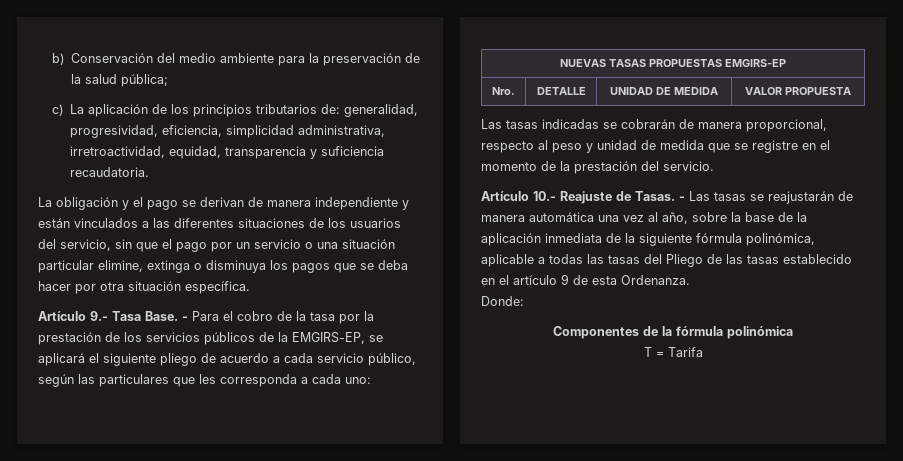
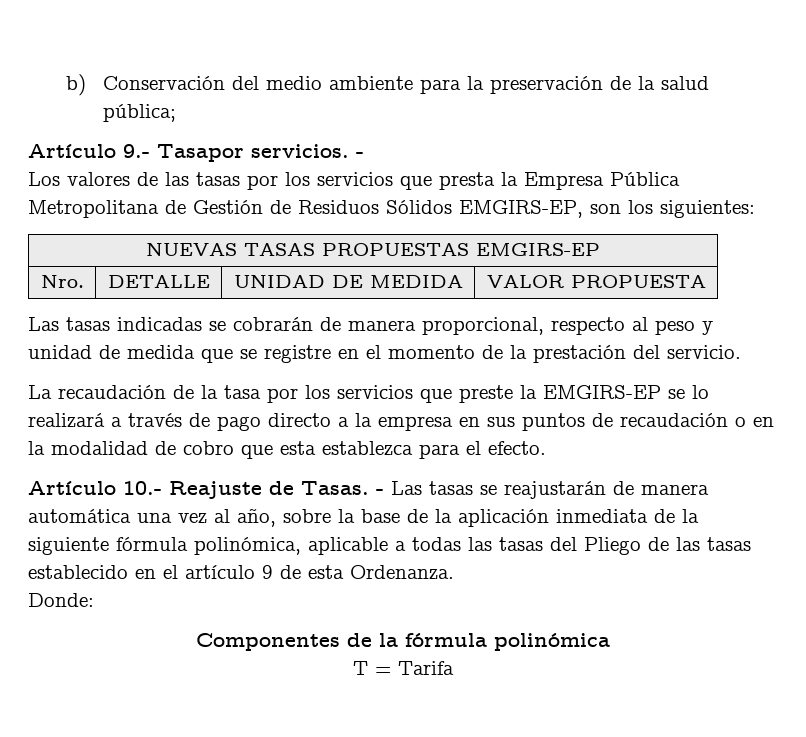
- c) La aplicación de los principios tributarios de: generalidad, progresividad, eficiencia, simplicidad administrativa, irretroactividad, equidad, transparencia y suficiencia recaudatoria.
- La obligación y el pago se derivan de manera independiente y están vinculados a las diferentes situaciones de los usuarios del servicio, sin que el pago por un servicio o una situación particular elimine, extinga o disminuya los pagos que se deba hacer por otra situación específica.
- Artículo 9.- Tasa Base. - Para el cobro de la tasa por la prestación de los servicios públicos de la EMGIRS-EP, se aplicará el siguiente pliego de acuerdo a cada servicio público, según las particulares que les corresponda a cada uno:
+ Artículo 9.- Tasapor servicios. -
+ Los valores de las tasas por los servicios que presta la Empresa Pública Metropolitana de Gestión de Residuos Sólidos EMGIRS-EP, son los siguientes:
+ La recaudación de la tasa por los servicios que preste la EMGIRS-EP se lo realizará a través de pago directo a la empresa en sus puntos de recaudación o en la modalidad de cobro que esta establezca para el efecto.

